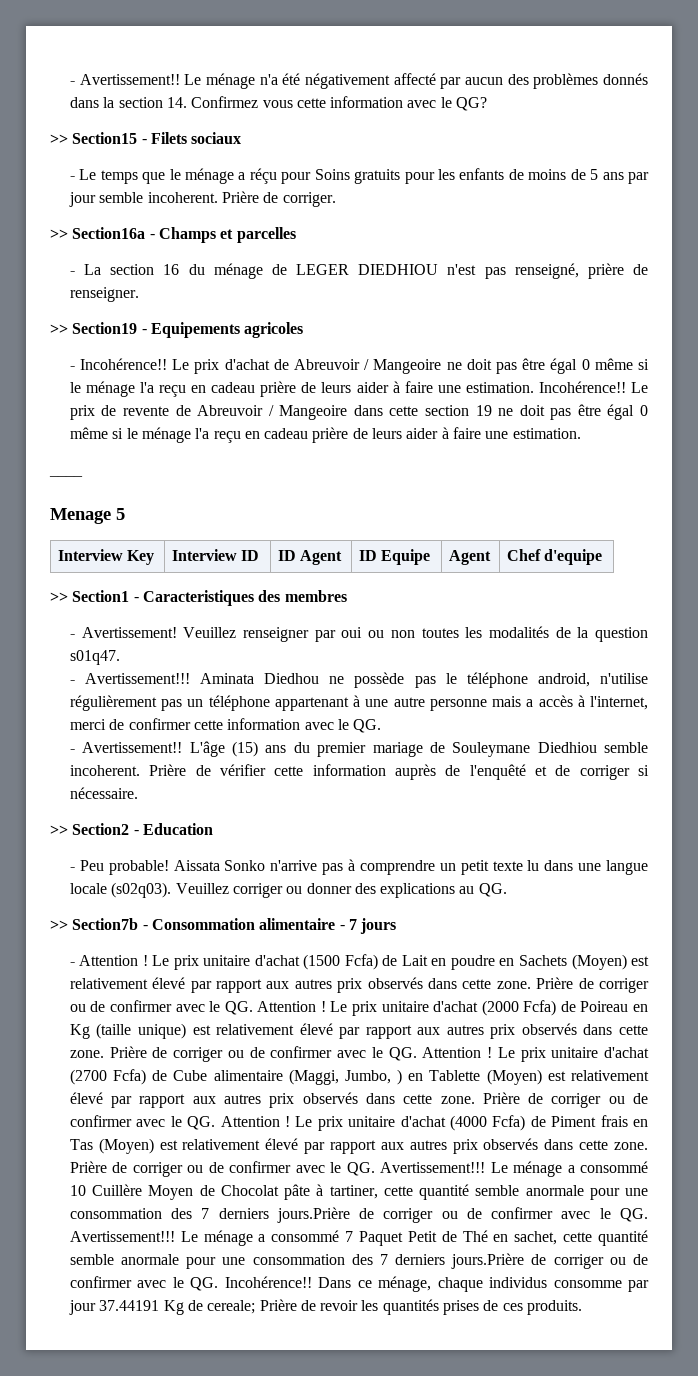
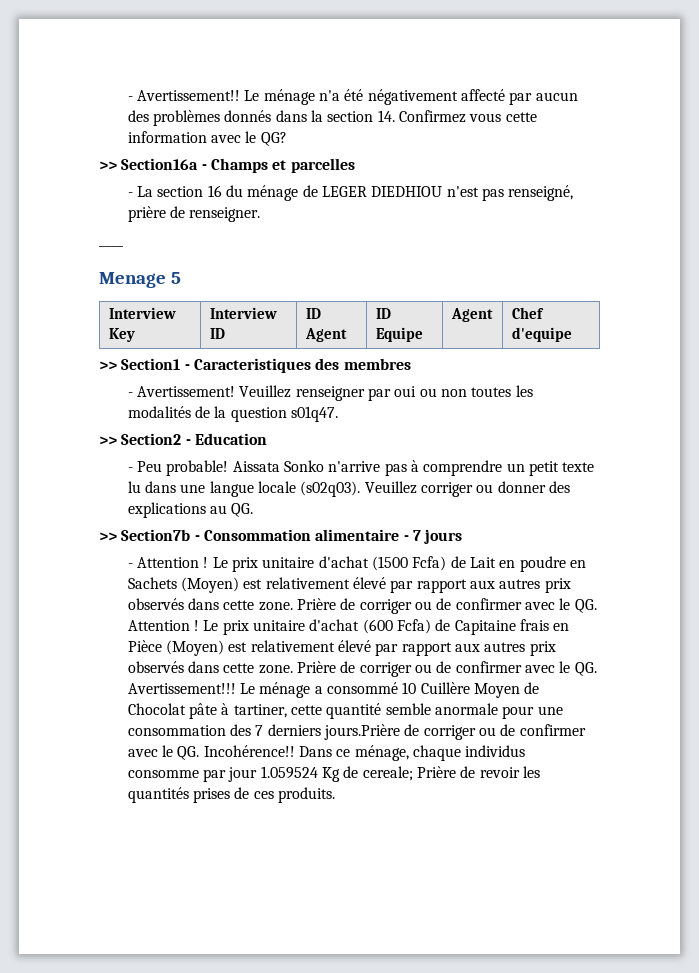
- >> Section15 - Filets sociaux
- - Le temps que le ménage a réçu pour Soins gratuits pour les enfants de moins de 5 ans par jour semble incoherent. Prière de corriger.
- >> Section19 - Equipements agricoles
- - Incohérence!! Le prix d'achat de Abreuvoir / Mangeoire ne doit pas être égal 0 même si le ménage l'a reçu en cadeau prière de leurs aider à faire une estimation. Incohérence!! Le prix de revente de Abreuvoir / Mangeoire dans cette section 19 ne doit pas être égal 0 même si le ménage l'a reçu en cadeau prière de leurs aider à faire une estimation.
- - Avertissement!!! Aminata Diedhou ne possède pas le téléphone android, n'utilise régulièrement pas un téléphone appartenant à une autre personne mais a accès à l'internet, merci de confirmer cette information avec le QG.
- - Avertissement!! L'âge (15) ans du premier mariage de Souleymane Diedhiou semble incoherent. Prière de vérifier cette information auprès de l'enquêté et de corriger si nécessaire.
- Le prix unitaire d'achat (2000 Fcfa) de Poireau en Kg (taille unique) est relativement élevé par rapport aux autres prix observés dans cette zone. Prière de corriger ou de confirmer avec le QG. Attention ! Le prix unitaire d'achat (2700 Fcfa) de Cube alimentaire (Maggi, Jumbo, ) en Tablette (Moyen) est relativement élevé par rapport aux autres prix observés dans cette zone. Prière de corriger ou de confirmer avec le QG. Attention ! Le prix unitaire d'achat (4000 Fcfa) de Piment frais en Tas (Moyen) est relativement élevé par rapport aux autres prix observés dans cette zone.
+ Le prix unitaire d'achat (600 Fcfa) de Capitaine frais en Pièce (Moyen) est relativement élevé par rapport aux autres prix observés dans cette zone.
- Le ménage a consommé 10 Cuillère Moyen de Chocolat pâte à tartiner, cette quantité semble anormale pour une consommation des 7 derniers jours.Prière de corriger ou de confirmer avec le QG. Avertissement!!! Le ménage a consommé 7 Paquet Petit de Thé en sachet, cette quantité semble anormale pour une consommation des 7 derniers jours.Prière de corriger ou de confirmer avec le QG. Incohérence!!
+ Le ménage a consommé 10 Cuillère Moyen de Chocolat pâte à tartiner, cette quantité semble anormale pour une consommation des 7 derniers jours.Prière de corriger ou de confirmer avec le QG. Incohérence!!
- Dans ce ménage, chaque individus consomme par jour 37.44191 Kg de cereale; Prière de revoir les quantités prises de ces produits.
+ Dans ce ménage, chaque individus consomme par jour 1.059524 Kg de cereale; Prière de revoir les quantités prises de ces produits.

